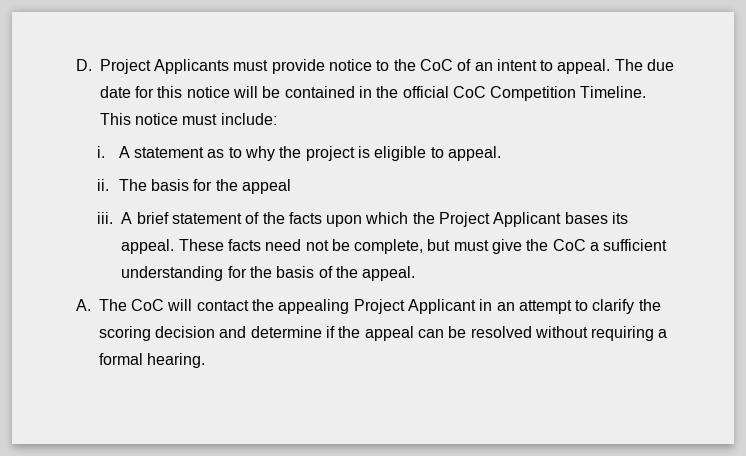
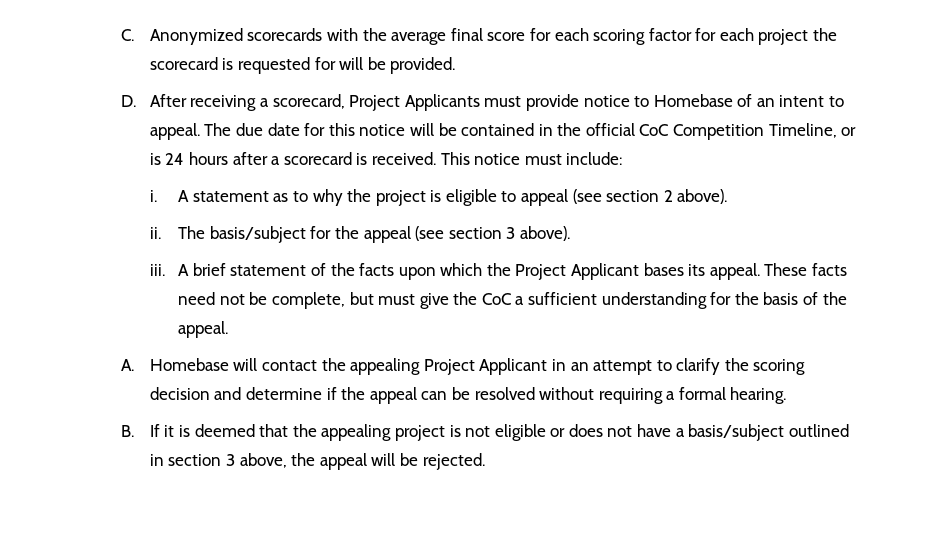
- D. Project Applicants must provide notice to the CoC of an intent to appeal.
+ C. Anonymized scorecards with the average final score for each scoring factor for each project the scorecard is requested for will be provided.
+ D. After receiving a scorecard, Project Applicants must provide notice to Homebase of an intent to appeal.
- The due date for this notice will be contained in the official CoC Competition Timeline.
+ The due date for this notice will be contained in the official CoC Competition Timeline, or is 24 hours after a scorecard is received.
- A statement as to why the project is eligible to appeal.
+ A statement as to why the project is eligible to appeal (see section 2 above).
- The basis for the appeal
+ The basis/subject for the appeal (see section 3 above).
- A. The CoC will contact the appealing Project Applicant in an attempt to clarify the scoring decision and determine if the appeal can be resolved without requiring a formal hearing.
+ A. Homebase will contact the appealing Project Applicant in an attempt to clarify the scoring decision and determine if the appeal can be resolved without requiring a formal hearing.
+ B. If it is deemed that the appealing project is not eligible or does not have a basis/subject outlined in section 3 above, the appeal will be rejected.

